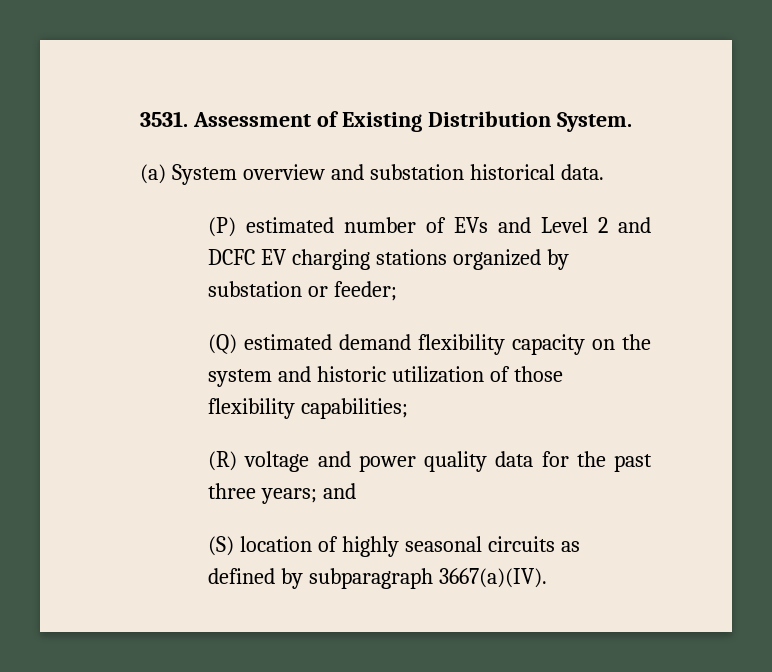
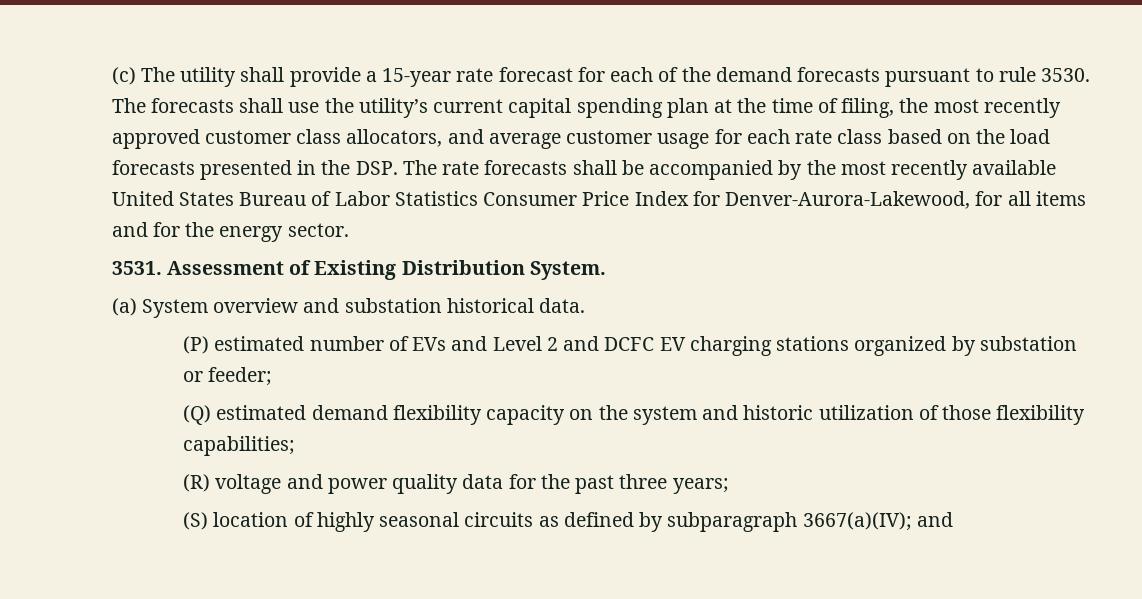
+ (c) The utility shall provide a 15-year rate forecast for each of the demand forecasts pursuant to rule 3530. The forecasts shall use the utility’s current capital spending plan at the time of filing, the most recently approved customer class allocators, and average customer usage for each rate class based on the load forecasts presented in the DSP. The rate forecasts shall be accompanied by the most recently available United States Bureau of Labor Statistics Consumer Price Index for Denver-Aurora-Lakewood, for all items and for the energy sector.
- (R) voltage and power quality data for the past three years; and
+ (R) voltage and power quality data for the past three years;
- (S) location of highly seasonal circuits as defined by subparagraph 3667(a)(IV).
+ (S) location of highly seasonal circuits as defined by subparagraph 3667(a)(IV); and

